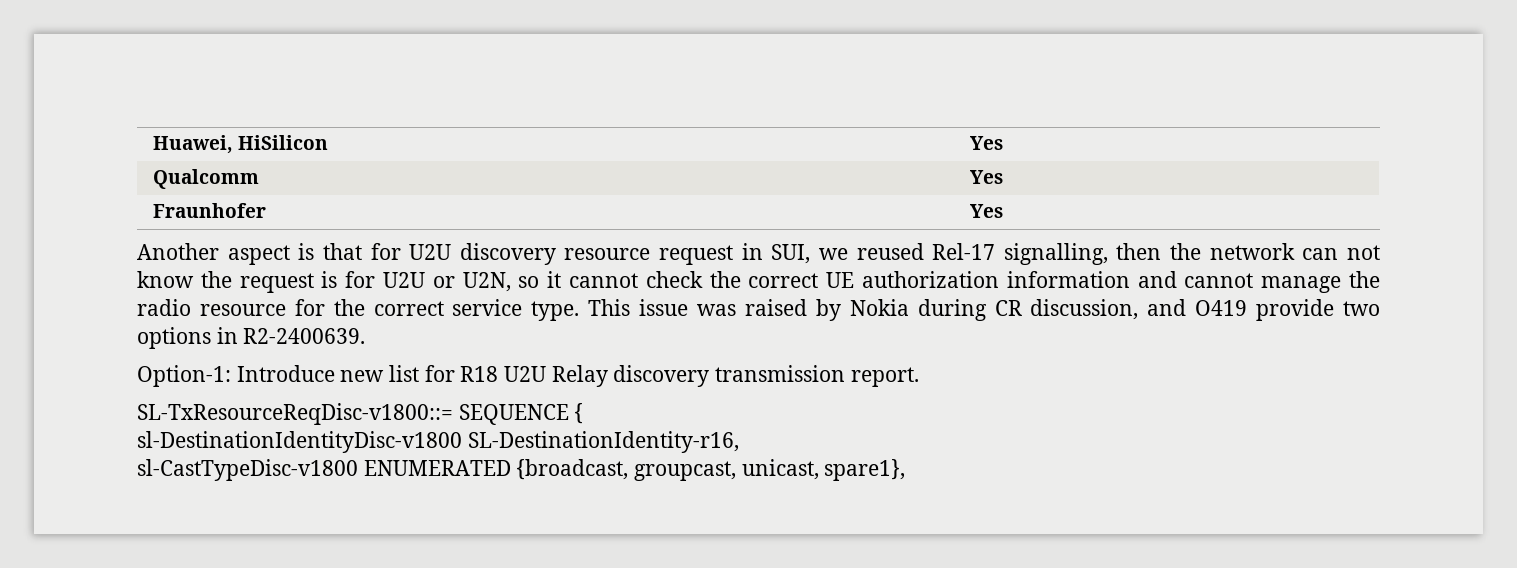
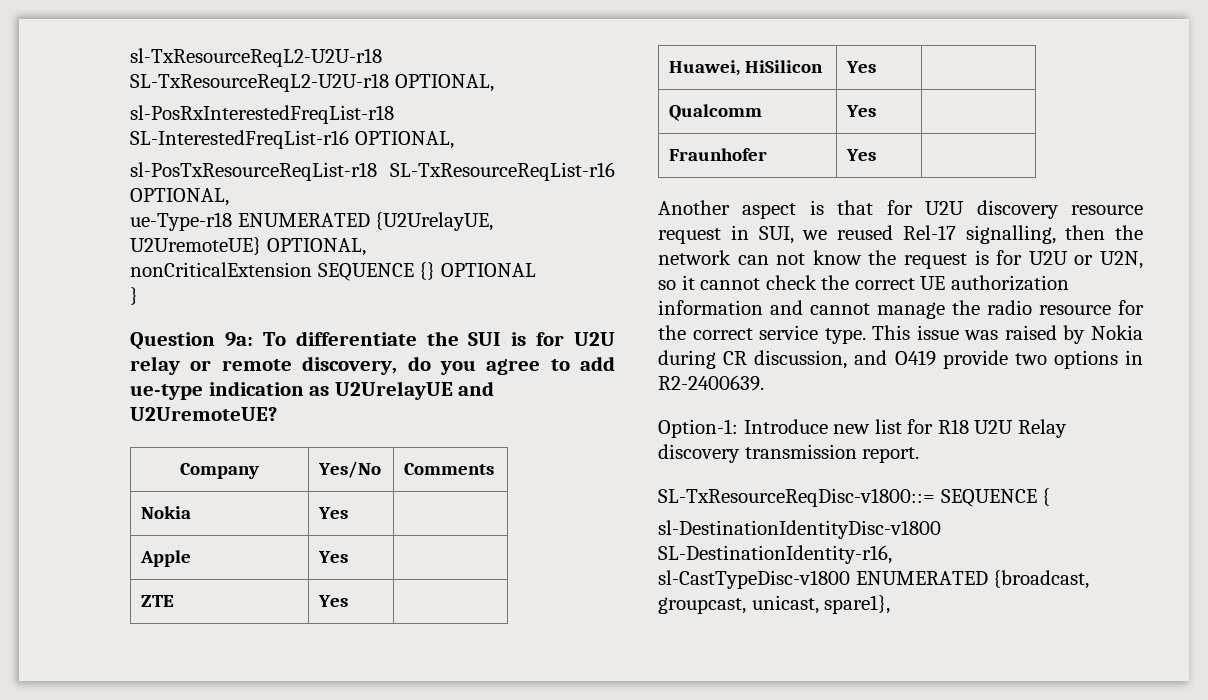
+ sl-TxResourceReqL2-U2U-r18 SL-TxResourceReqL2-U2U-r18 OPTIONAL,
+ sl-PosRxInterestedFreqList-r18 SL-InterestedFreqList-r16 OPTIONAL,
+ sl-PosTxResourceReqList-r18 SL-TxResourceReqList-r16 OPTIONAL,
+ ue-Type-r18 ENUMERATED {U2UrelayUE, U2UremoteUE} OPTIONAL,
+ nonCriticalExtension SEQUENCE {} OPTIONAL
+ }
+ Question 9a: To differentiate the SUI is for U2U relay or remote discovery, do you agree to add ue-type indication as U2UrelayUE and U2UremoteUE?
+ Company | Yes/No | Comments
+ Nokia | Yes |
+ Apple | Yes |
+ ZTE | Yes |

